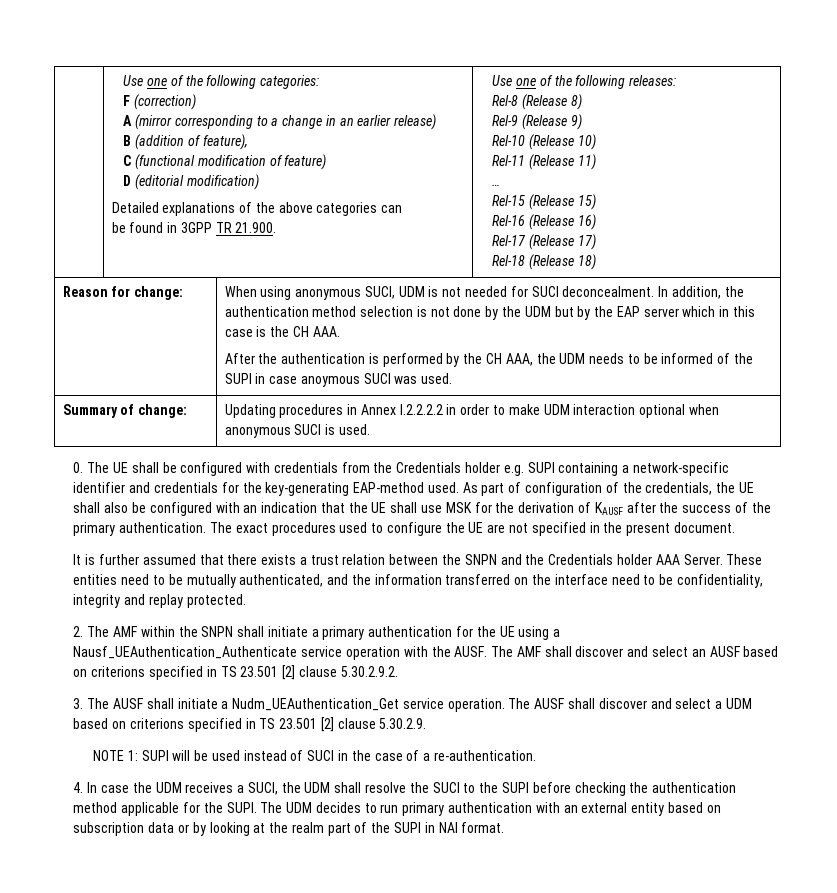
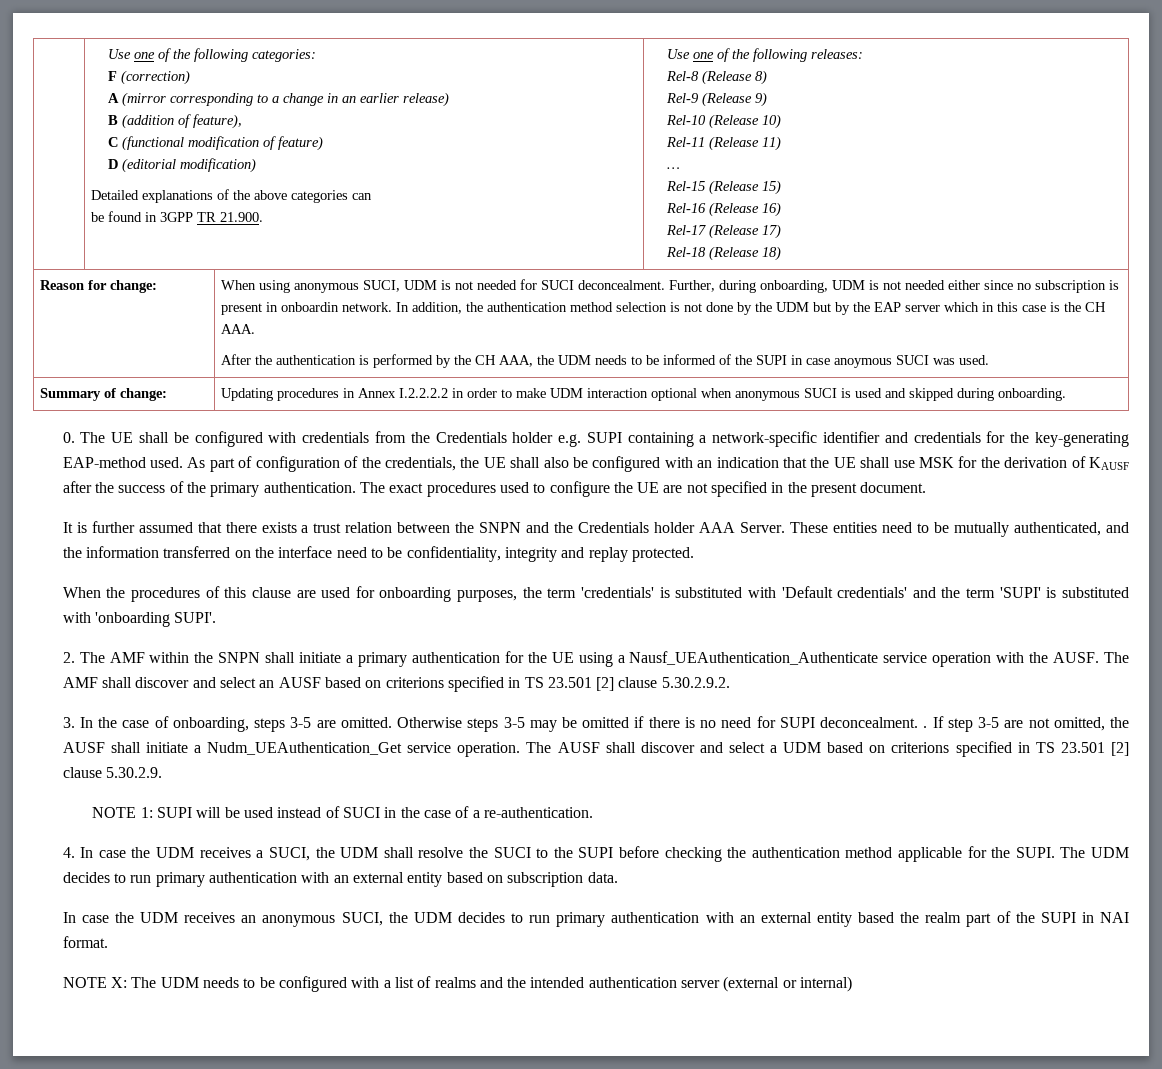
+ Further, during onboarding, UDM is not needed either since no subscription is present in onboardin network.
- Summary of change: | Updating procedures in Annex I.2.2.2.2 in order to make UDM interaction optional when anonymous SUCI is used.
+ Summary of change: | Updating procedures in Annex I.2.2.2.2 in order to make UDM interaction optional when anonymous SUCI is used and skipped during onboarding.
+ When the procedures of this clause are used for onboarding purposes, the term 'credentials' is substituted with 'Default credentials' and the term 'SUPI' is substituted with 'onboarding SUPI'.
- 3. The AUSF shall initiate a Nudm_UEAuthentication_Get service operation.
+ 3. In the case of onboarding, steps 3-5 are omitted. Otherwise steps 3-5 may be omitted if there is no need for SUPI deconcealment. . If step 3-5 are not omitted, the AUSF shall initiate a Nudm_UEAuthentication_Get service operation.
- The UDM decides to run primary authentication with an external entity based on subscription data or by looking at the realm part of the SUPI in NAI format.
+ The UDM decides to run primary authentication with an external entity based on subscription data.
+ In case the UDM receives an anonymous SUCI, the UDM decides to run primary authentication with an external entity based the realm part of the SUPI in NAI format.
+ NOTE X: The UDM needs to be configured with a list of realms and the intended authentication server (external or internal)

